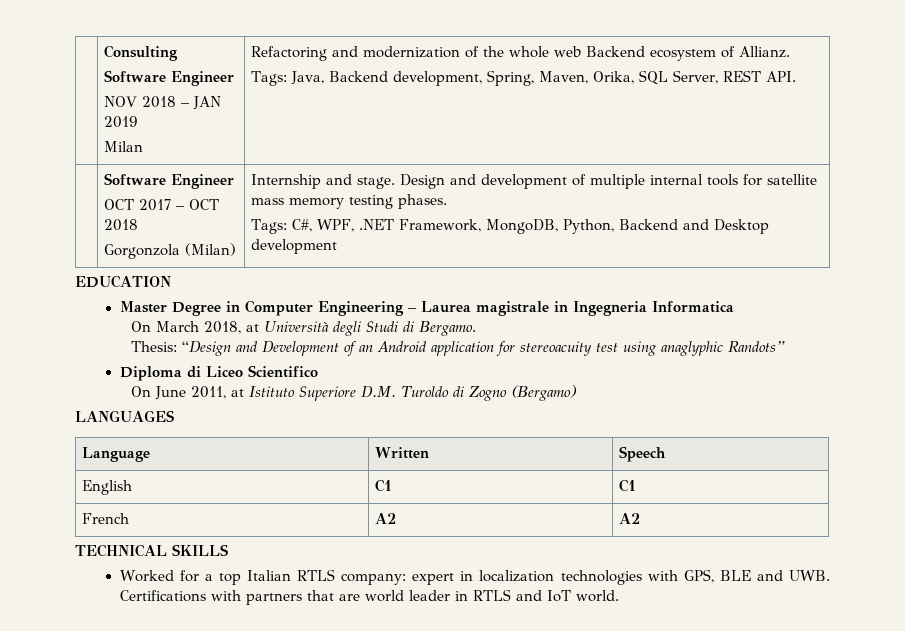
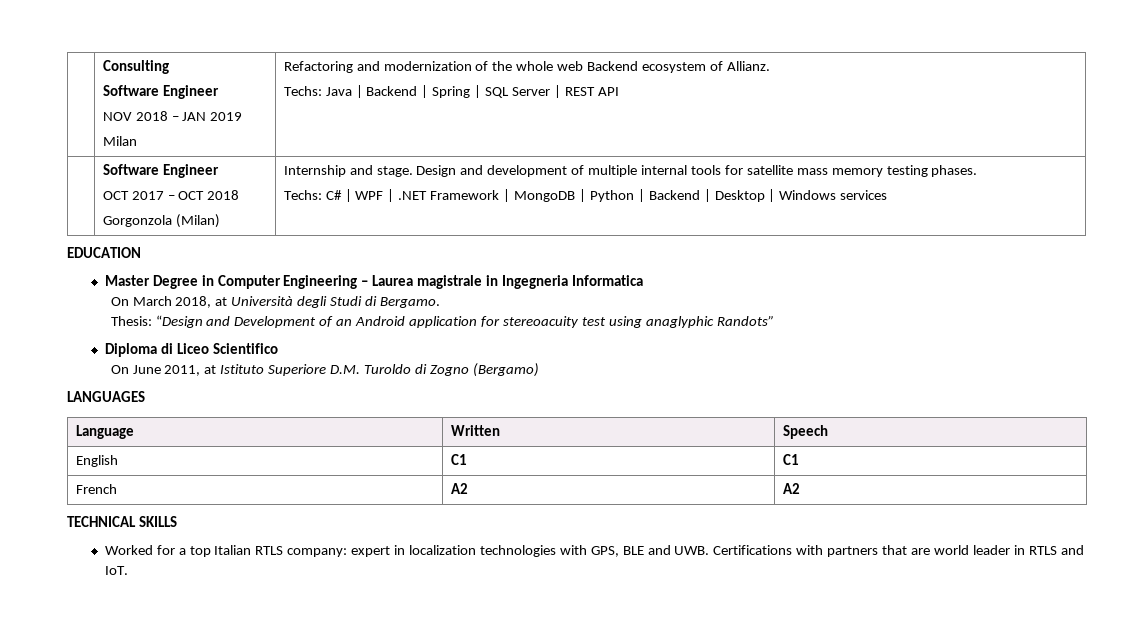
  | Consulting
  Software Engineer
  NOV 2018 – JAN 2019
  Milan | Refactoring and modernization of the whole web Backend ecosystem of Allianz.
- Tags: Java, Backend development, Spring, Maven, Orika, SQL Server, REST API.
+ Techs: Java | Backend | Spring | SQL Server | REST API
  | Software Engineer
  OCT 2017 – OCT 2018
  Gorgonzola (Milan) | Internship and stage. Design and development of multiple internal tools for satellite mass memory testing phases.
- Tags: C#, WPF, .NET Framework, MongoDB, Python, Backend and Desktop development
+ Techs: C# | WPF | .NET Framework | MongoDB | Python | Backend | Desktop | Windows services
- Worked for a top Italian RTLS company: expert in localization technologies with GPS, BLE and UWB. Certifications with partners that are world leader in RTLS and IoT world.
+ Worked for a top Italian RTLS company: expert in localization technologies with GPS, BLE and UWB. Certifications with partners that are world leader in RTLS and IoT.

